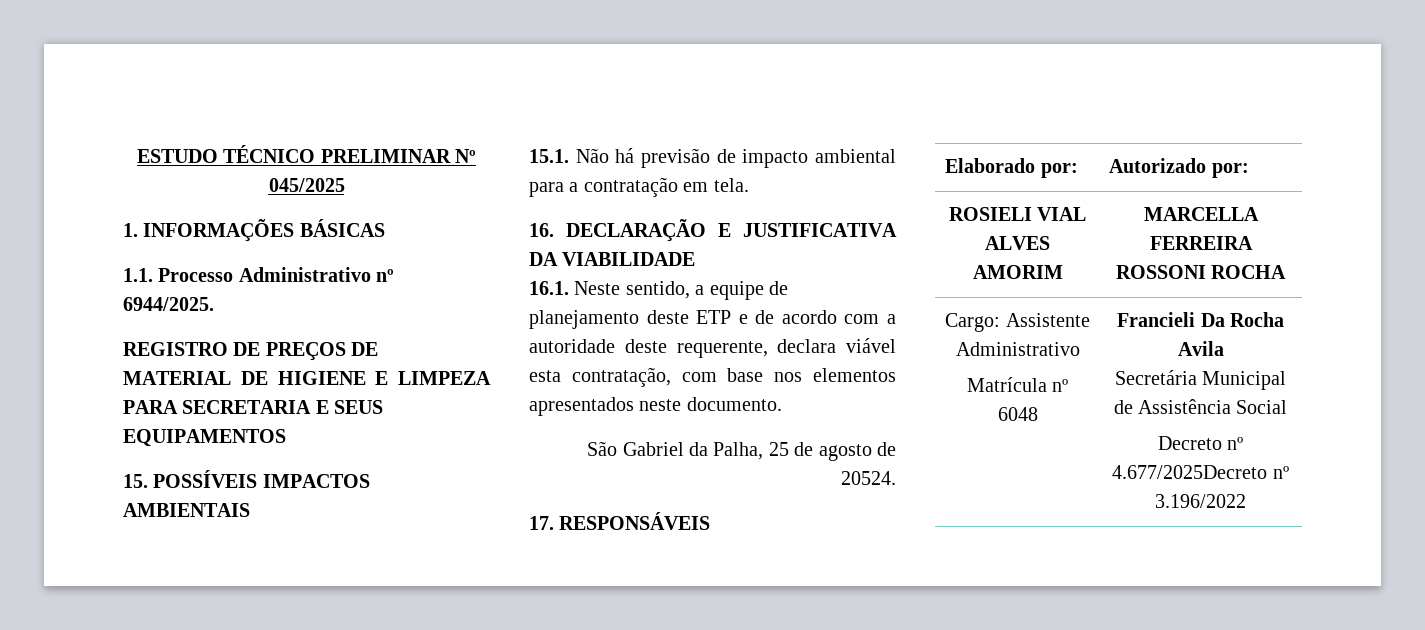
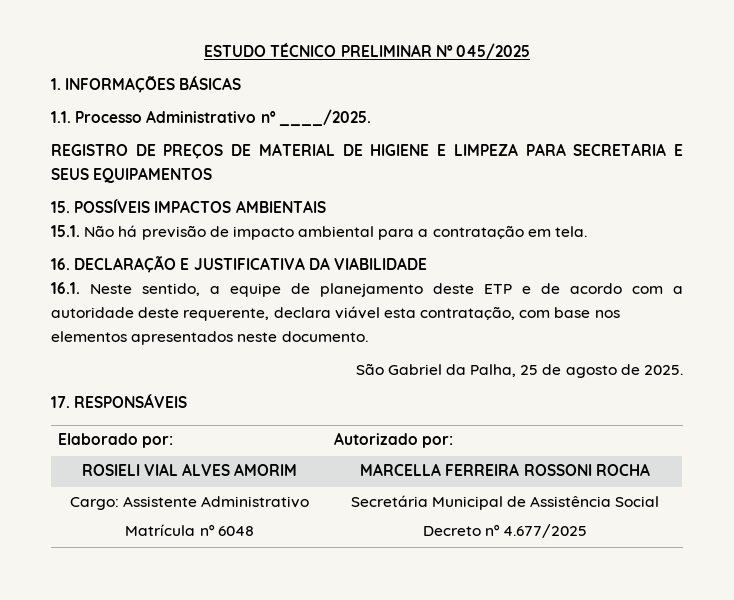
- 1.1. Processo Administrativo nº 6944/2025.
+ 1.1. Processo Administrativo nº ____/2025.
- São Gabriel da Palha, 25 de agosto de 20524.
+ São Gabriel da Palha, 25 de agosto de 2025.
  Cargo: Assistente Administrativo
- Matrícula nº 6048 | Francieli Da Rocha Avila
- Secretária Municipal de Assistência Social
- Decreto nº 4.677/2025Decreto nº 3.196/2022
+ Matrícula nº 6048 | Secretária Municipal de Assistência Social
+ Decreto nº 4.677/2025

